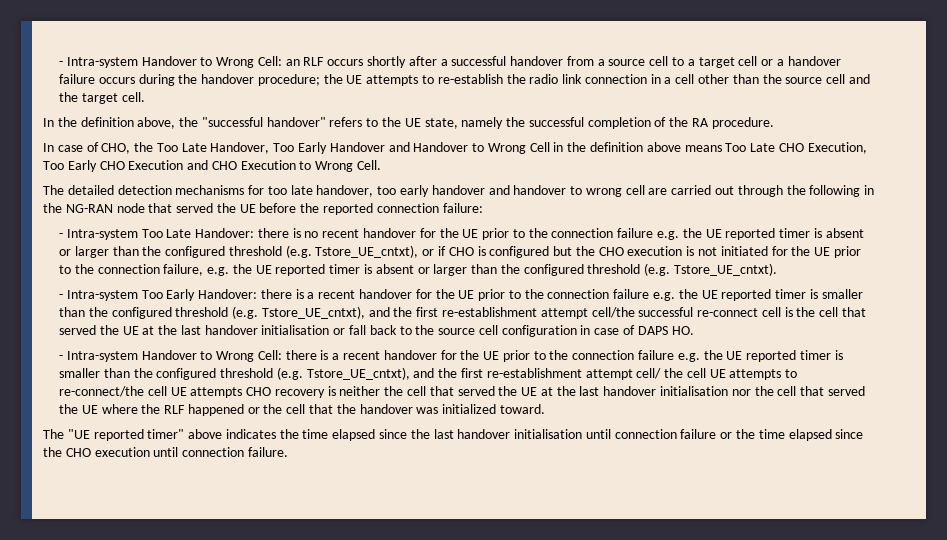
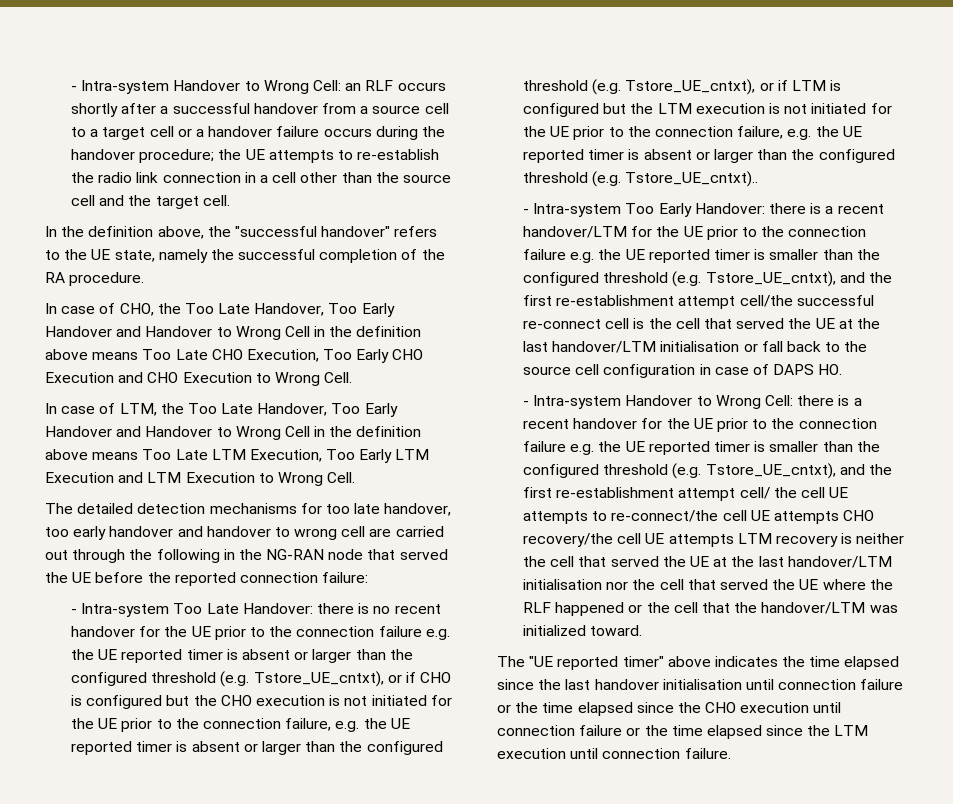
+ In case of LTM, the Too Late Handover, Too Early Handover and Handover to Wrong Cell in the definition above means Too Late LTM Execution, Too Early LTM Execution and LTM Execution to Wrong Cell.
- there is no recent handover for the UE prior to the connection failure e.g. the UE reported timer is absent or larger than the configured threshold (e.g. Tstore_UE_cntxt), or if CHO is configured but the CHO execution is not initiated for the UE prior to the connection failure, e.g. the UE reported timer is absent or larger than the configured threshold (e.g. Tstore_UE_cntxt).
+ there is no recent handover for the UE prior to the connection failure e.g. the UE reported timer is absent or larger than the configured threshold (e.g. Tstore_UE_cntxt), or if CHO is configured but the CHO execution is not initiated for the UE prior to the connection failure, e.g. the UE reported timer is absent or larger than the configured threshold (e.g. Tstore_UE_cntxt), or if LTM is configured but the LTM execution is not initiated for the UE prior to the connection failure, e.g. the UE reported timer is absent or larger than the configured threshold (e.g. Tstore_UE_cntxt)..
- there is a recent handover for the UE prior to the connection failure e.g. the UE reported timer is smaller than the configured threshold (e.g. Tstore_UE_cntxt), and the first re-establishment attempt cell/the successful re-connect cell is the cell that served the UE at the last handover initialisation or fall back to the source cell configuration in case of DAPS HO.
+ there is a recent handover/LTM for the UE prior to the connection failure e.g. the UE reported timer is smaller than the configured threshold (e.g. Tstore_UE_cntxt), and the first re-establishment attempt cell/the successful re-connect cell is the cell that served the UE at the last handover/LTM initialisation or fall back to the source cell configuration in case of DAPS HO.
- there is a recent handover for the UE prior to the connection failure e.g. the UE reported timer is smaller than the configured threshold (e.g. Tstore_UE_cntxt), and the first re-establishment attempt cell/ the cell UE attempts to re-connect/the cell UE attempts CHO recovery is neither the cell that served the UE at the last handover initialisation nor the cell that served the UE where the RLF happened or the cell that the handover was initialized toward.
+ there is a recent handover for the UE prior to the connection failure e.g. the UE reported timer is smaller than the configured threshold (e.g. Tstore_UE_cntxt), and the first re-establishment attempt cell/ the cell UE attempts to re-connect/the cell UE attempts CHO recovery/the cell UE attempts LTM recovery is neither the cell that served the UE at the last handover/LTM initialisation nor the cell that served the UE where the RLF happened or the cell that the handover/LTM was initialized toward.
- The "UE reported timer" above indicates the time elapsed since the last handover initialisation until connection failure or the time elapsed since the CHO execution until connection failure.
+ The "UE reported timer" above indicates the time elapsed since the last handover initialisation until connection failure or the time elapsed since the CHO execution until connection failure or the time elapsed since the LTM execution until connection failure.

